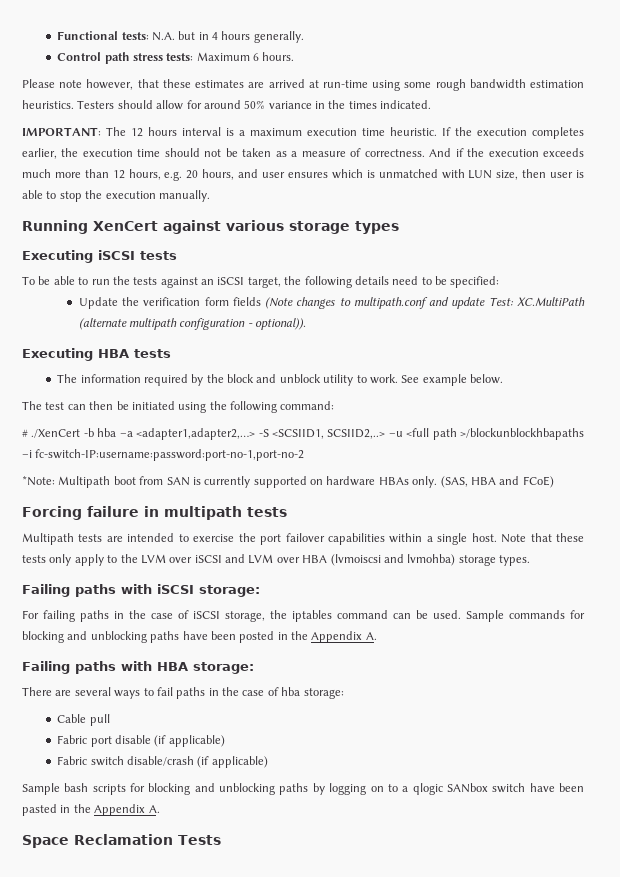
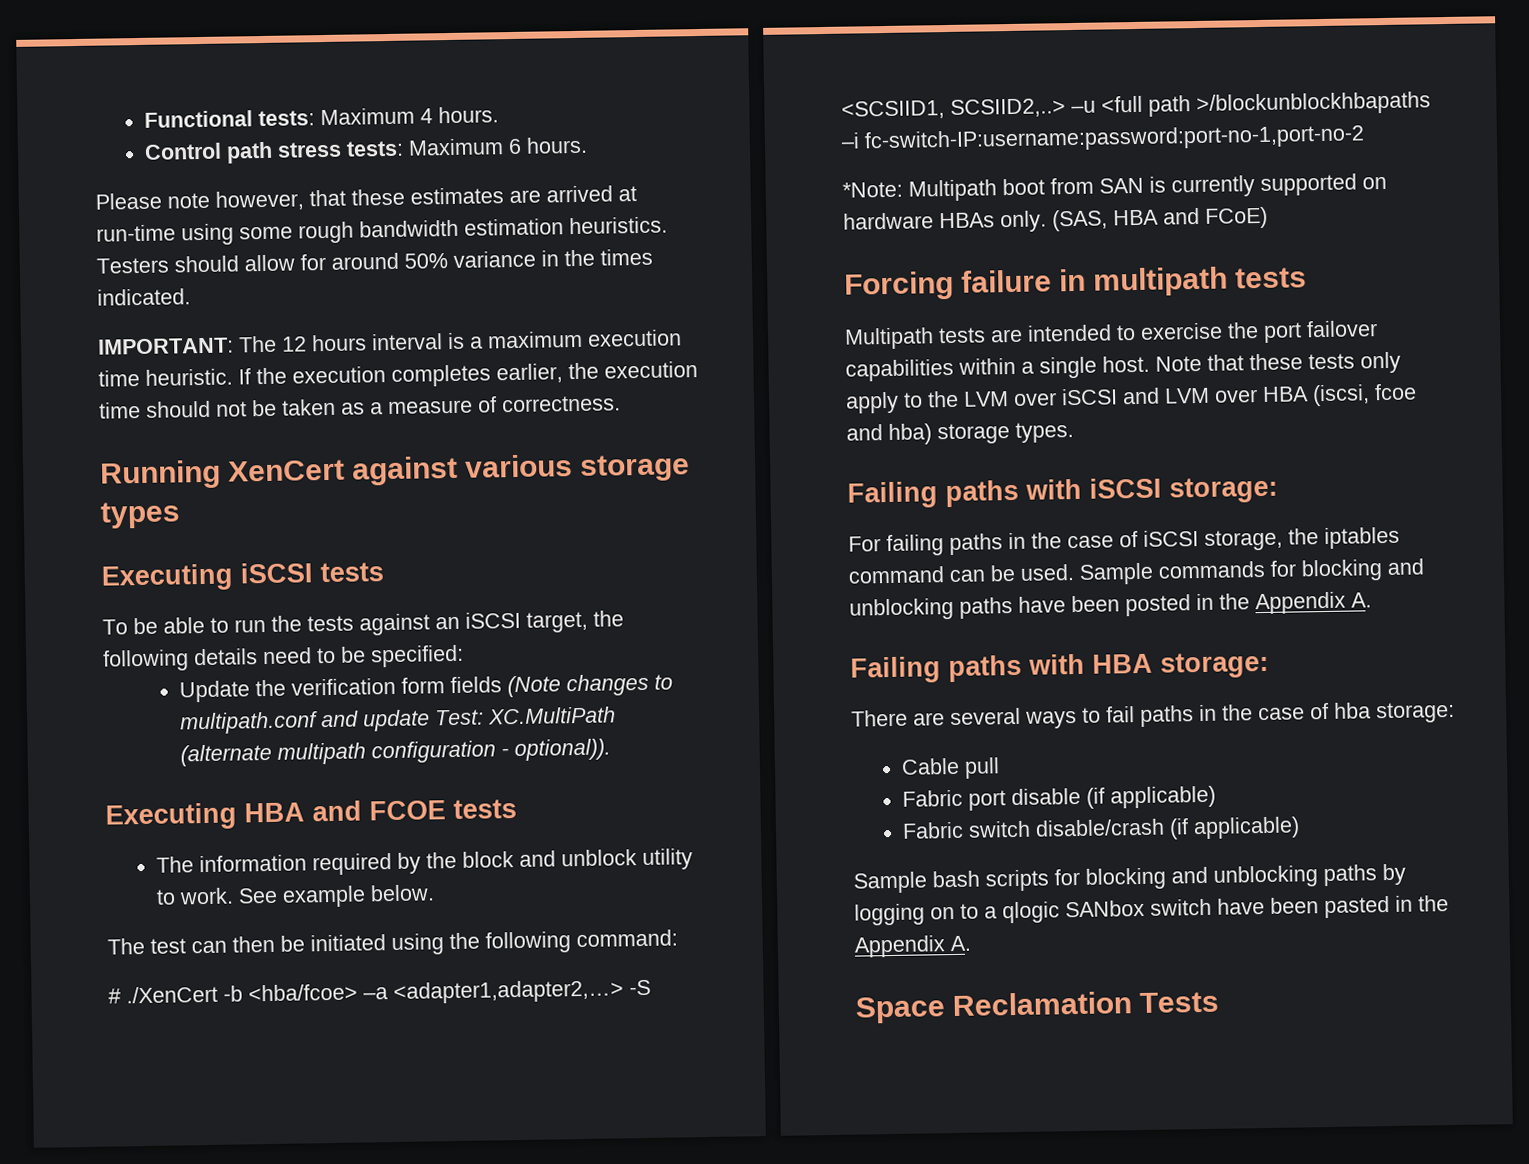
- Functional tests: N.A. but in 4 hours generally.
+ Functional tests: Maximum 4 hours.
- And if the execution exceeds much more than 12 hours, e.g. 20 hours, and user ensures which is unmatched with LUN size, then user is able to stop the execution manually.
- Executing HBA tests
+ Executing HBA and FCOE tests
- # ./XenCert -b hba –a <adapter1,adapter2,…> -S <SCSIID1, SCSIID2,..> –u <full path >/blockunblockhbapaths –i fc-switch-IP:username:password:port-no-1,port-no-2
+ # ./XenCert -b <hba/fcoe> –a <adapter1,adapter2,…> -S <SCSIID1, SCSIID2,..> –u <full path >/blockunblockhbapaths –i fc-switch-IP:username:password:port-no-1,port-no-2
- Note that these tests only apply to the LVM over iSCSI and LVM over HBA (lvmoiscsi and lvmohba) storage types.
+ Note that these tests only apply to the LVM over iSCSI and LVM over HBA (iscsi, fcoe and hba) storage types.

